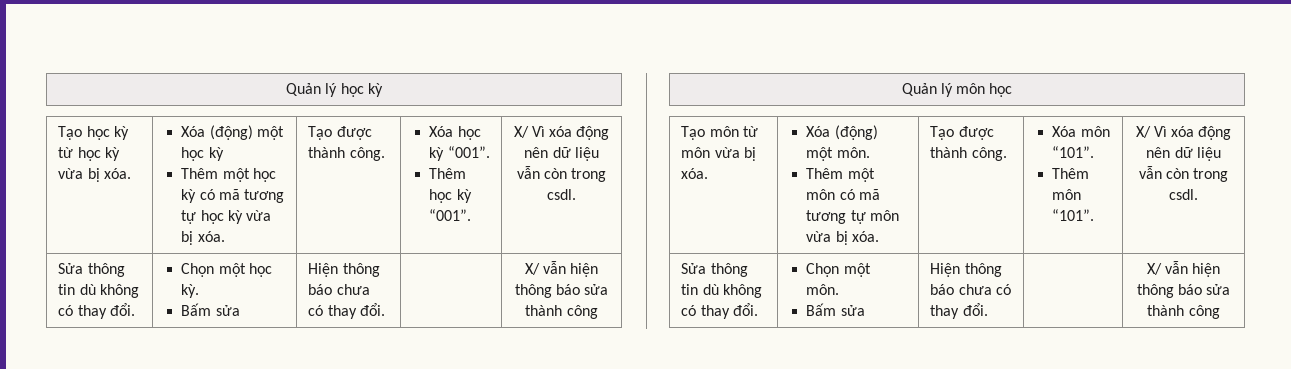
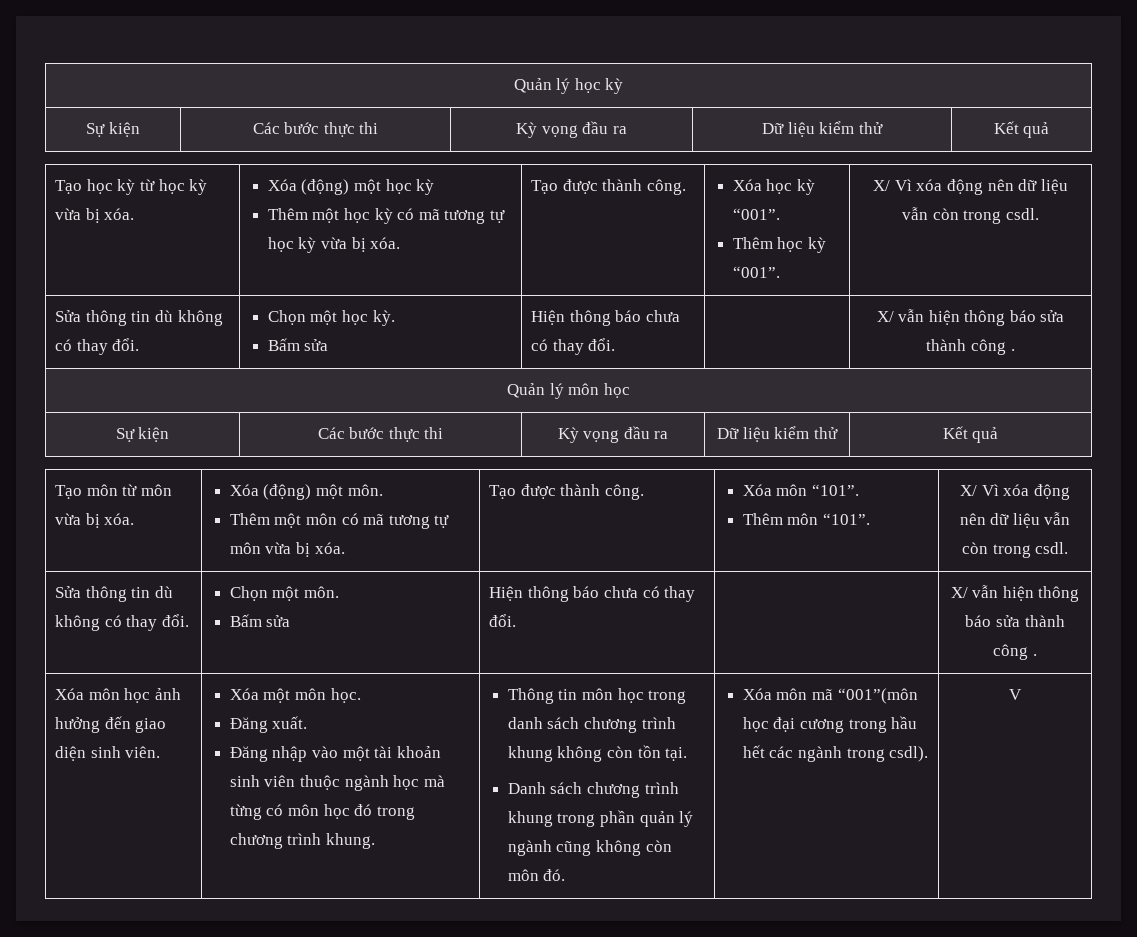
  Quản lý học kỳ
+ Sự kiện | Các bước thực thi | Kỳ vọng đầu ra | Dữ liệu kiểm thử | Kết quả
  Sửa thông tin dù không có thay đổi. | Chọn một học kỳ.
- Bấm sửa | Hiện thông báo chưa có thay đổi. | | X/ vẫn hiện thông báo sửa thành công
+ Bấm sửa | Hiện thông báo chưa có thay đổi. | | X/ vẫn hiện thông báo sửa thành công .
  Quản lý môn học
+ Sự kiện | Các bước thực thi | Kỳ vọng đầu ra | Dữ liệu kiểm thử | Kết quả
  Sửa thông tin dù không có thay đổi. | Chọn một môn.
- Bấm sửa | Hiện thông báo chưa có thay đổi. | | X/ vẫn hiện thông báo sửa thành công
+ Bấm sửa | Hiện thông báo chưa có thay đổi. | | X/ vẫn hiện thông báo sửa thành công .
+ Xóa môn học ảnh hưởng đến giao diện sinh viên. | Xóa một môn học.
+ Đăng xuất.
+ Đăng nhập vào một tài khoản sinh viên thuộc ngành học mà từng có môn học đó trong chương trình khung. | Thông tin môn học trong danh sách chương trình khung không còn tồn tại.
+ Danh sách chương trình khung trong phần quản lý ngành cũng không còn môn đó. | Xóa môn mã “001”(môn học đại cương trong hầu hết các ngành trong csdl). | V

